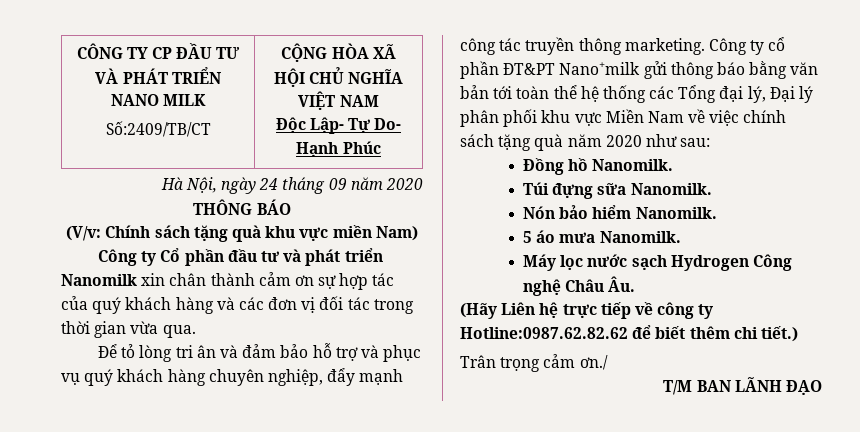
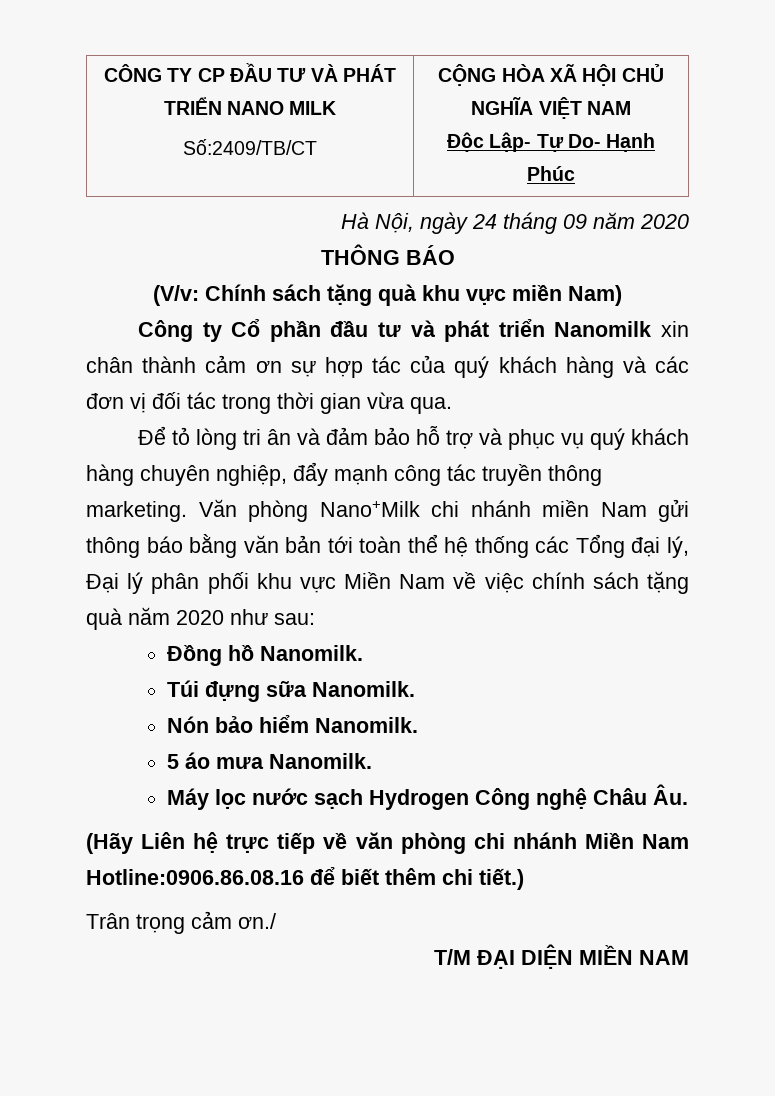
- Công ty cổ phần ĐT&PT Nano+milk gửi thông báo bằng văn bản tới toàn thể hệ thống các Tổng đại lý, Đại lý phân phối khu vực Miền Nam về việc chính sách tặng quà năm 2020 như sau:
+ Văn phòng Nano+Milk chi nhánh miền Nam gửi thông báo bằng văn bản tới toàn thể hệ thống các Tổng đại lý, Đại lý phân phối khu vực Miền Nam về việc chính sách tặng quà năm 2020 như sau:
- (Hãy Liên hệ trực tiếp về công ty Hotline:0987.62.82.62 để biết thêm chi tiết.)
+ (Hãy Liên hệ trực tiếp về văn phòng chi nhánh Miền Nam Hotline:0906.86.08.16 để biết thêm chi tiết.)
- T/M BAN LÃNH ĐẠO
+ T/M ĐẠI DIỆN MIỀN NAM

